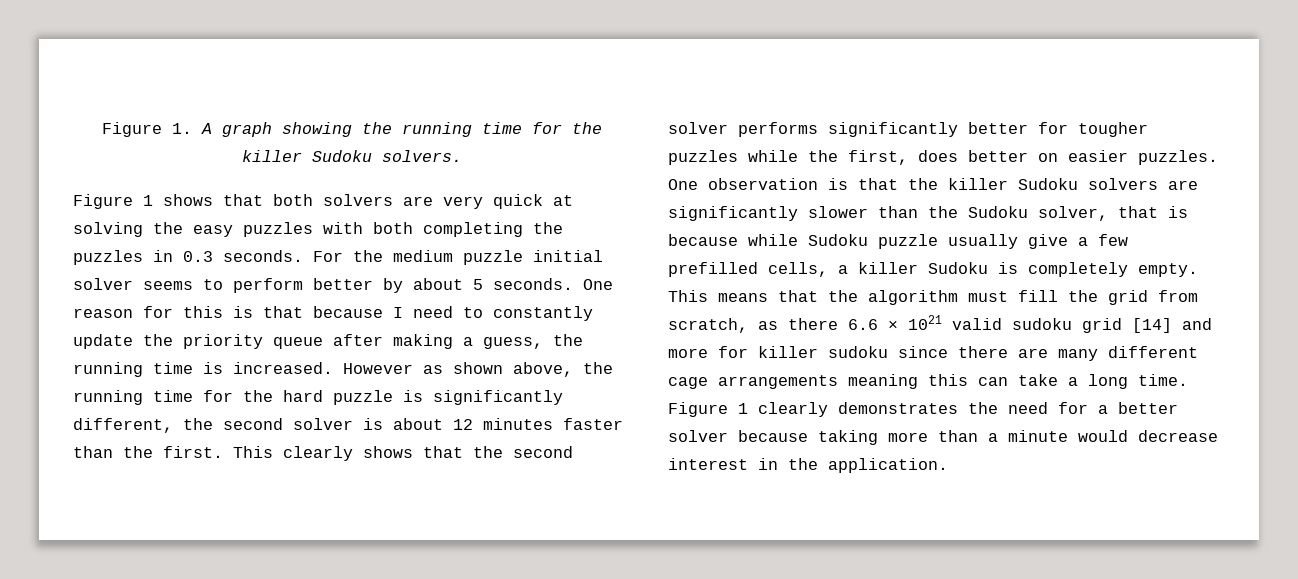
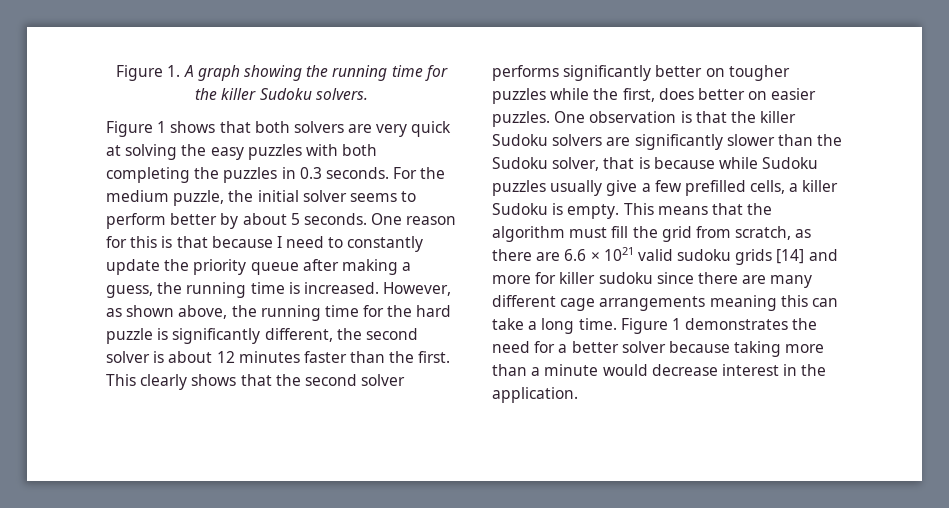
- For the medium puzzle initial solver seems to perform better by about 5 seconds.
+ For the medium puzzle, the initial solver seems to perform better by about 5 seconds.
- However as shown above, the running time for the hard puzzle is significantly different, the second solver is about 12 minutes faster than the first.
+ However, as shown above, the running time for the hard puzzle is significantly different, the second solver is about 12 minutes faster than the first.
- This clearly shows that the second solver performs significantly better for tougher puzzles while the first, does better on easier puzzles.
+ This clearly shows that the second solver performs significantly better on tougher puzzles while the first, does better on easier puzzles.
- One observation is that the killer Sudoku solvers are significantly slower than the Sudoku solver, that is because while Sudoku puzzle usually give a few prefilled cells, a killer Sudoku is completely empty.
+ One observation is that the killer Sudoku solvers are significantly slower than the Sudoku solver, that is because while Sudoku puzzles usually give a few prefilled cells, a killer Sudoku is empty.
- This means that the algorithm must fill the grid from scratch, as there 6.6 × 1021 valid sudoku grid [14] and more for killer sudoku since there are many different cage arrangements meaning this can take a long time.
+ This means that the algorithm must fill the grid from scratch, as there are 6.6 × 1021 valid sudoku grids [14] and more for killer sudoku since there are many different cage arrangements meaning this can take a long time.
- Figure 1 clearly demonstrates the need for a better solver because taking more than a minute would decrease interest in the application.
+ Figure 1 demonstrates the need for a better solver because taking more than a minute would decrease interest in the application.

